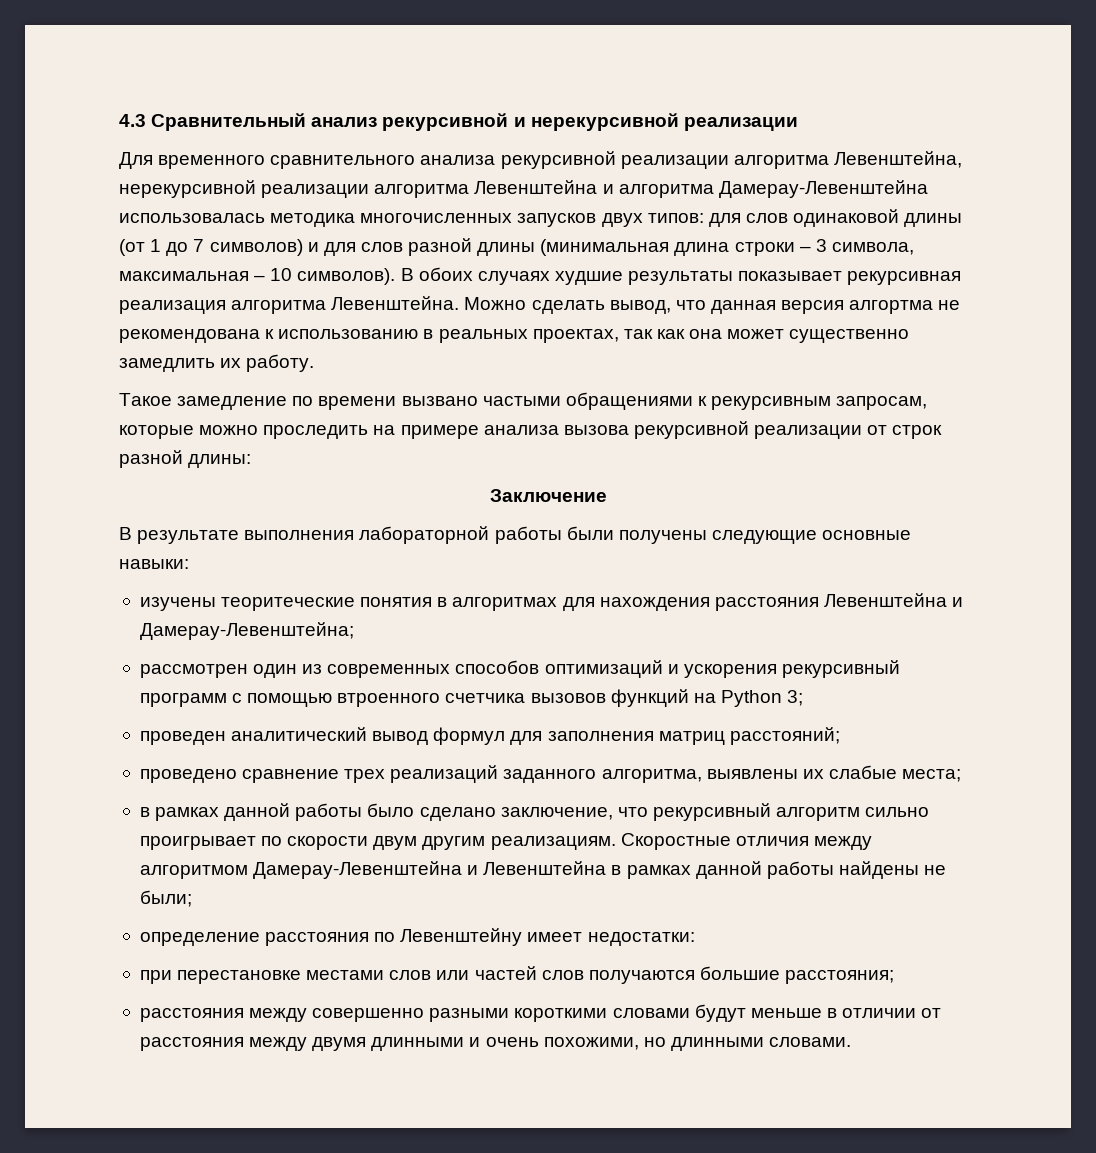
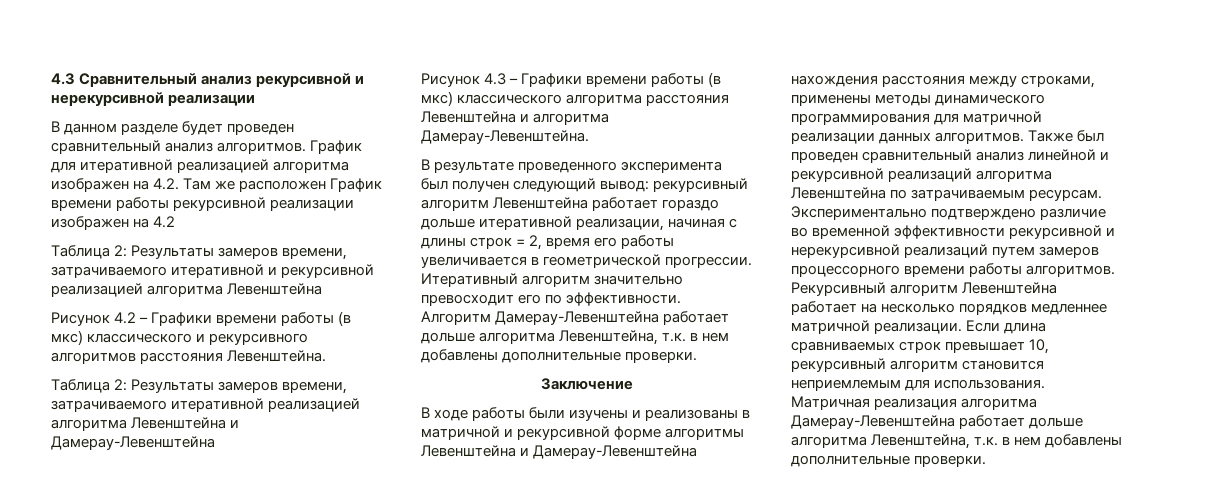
- Для временного сравнительного анализа рекурсивной реализации алгоритма Левенштейна, нерекурсивной реализации алгоритма Левенштейна и алгоритма Дамерау-Левенштейна использовалась методика многочисленных запусков двух типов: для слов одинаковой длины (от 1 до 7 символов) и для слов разной длины (минимальная длина строки – 3 символа, максимальная – 10 символов). В обоих случаях худшие результаты показывает рекурсивная реализация алгоритма Левенштейна. Можно сделать вывод, что данная версия алгортма не рекомендована к использованию в реальных проектах, так как она может существенно замедлить их работу.
- Такое замедление по времени вызвано частыми обращениями к рекурсивным запросам, которые можно проследить на примере анализа вызова рекурсивной реализации от строк разной длины:
+ В данном разделе будет проведен сравнительный анализ алгоритмов. График для итеративной реализацией алгоритма изображен на 4.2. Там же расположен График времени работы рекурсивной реализации изображен на 4.2
+ Таблица 2: Результаты замеров времени, затрачиваемого итеративной и рекурсивной реализацией алгоритма Левенштейна
+ Рисунок 4.2 – Графики времени работы (в мкс) классического и рекурсивного алгоритмов расстояния Левенштейна.
+ Таблица 2: Результаты замеров времени, затрачиваемого итеративной реализацией алгоритма Левенштейна и Дамерау-Левенштейна
+ Рисунок 4.3 – Графики времени работы (в мкс) классического алгоритма расстояния Левенштейна и алгоритма Дамерау-Левенштейна.
+ В результате проведенного эксперимента был получен следующий вывод: рекурсивный алгоритм Левенштейна работает гораздо дольше итеративной реализации, начиная с длины строк = 2, время его работы увеличивается в геометрической прогрессии. Итеративный алгоритм значительно превосходит его по эффективности. Алгоритм Дамерау-Левенштейна работает дольше алгоритма Левенштейна, т.к. в нем добавлены дополнительные проверки.
  Заключение
- В результате выполнения лабораторной работы были получены следующие основные навыки:
- изучены теоритеческие понятия в алгоритмах для нахождения расстояния Левенштейна и Дамерау-Левенштейна;
- рассмотрен один из современных способов оптимизаций и ускорения рекурсивный программ с помощью втроенного счетчика вызовов функций на Python 3;
- проведен аналитический вывод формул для заполнения матриц расстояний;
- проведено сравнение трех реализаций заданного алгоритма, выявлены их слабые места;
- в рамках данной работы было сделано заключение, что рекурсивный алгоритм сильно проигрывает по скорости двум другим реализациям. Скоростные отличия между алгоритмом Дамерау-Левенштейна и Левенштейна в рамках данной работы найдены не были;
- oпределение расстояния по Левенштейну имеет недостатки:
- при перестановке местами слов или частей слов получаются большие расстояния;
- расстояния между совершенно разными короткими словами будут меньше в отличии от расстояния между двумя длинными и очень похожими, но длинными словами.
+ В ходе работы были изучены и реализованы в матричной и рекурсивной форме алгоритмы Левенштейна и Дамерау-Левенштейна нахождения расстояния между строками, применены методы динамического программирования для матричной реализации данных алгоритмов. Также был проведен сравнительный анализ линейной и рекурсивной реализаций алгоритма Левенштейна по затрачиваемым ресурсам. Экспериментально подтверждено различие во временной эффективности рекурсивной и нерекурсивной реализаций путем замеров процессорного времени работы алгоритмов. Рекурсивный алгоритм Левенштейна работает на несколько порядков медленнее матричной реализации. Если длина сравниваемых строк превышает 10, рекурсивный алгоритм становится неприемлемым для использования. Матричная реализация алгоритма Дамерау-Левенштейна работает дольше алгоритма Левенштейна, т.к. в нем добавлены дополнительные проверки.

